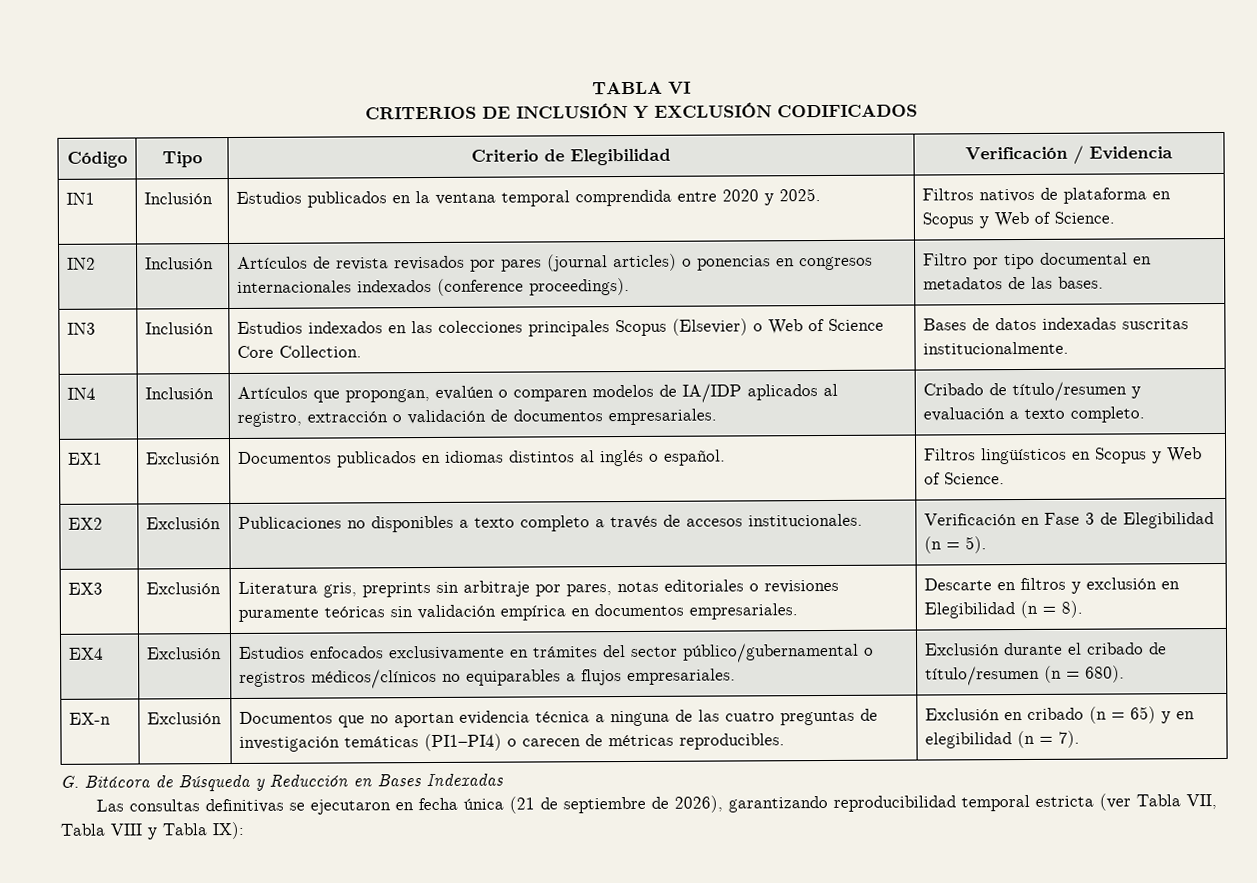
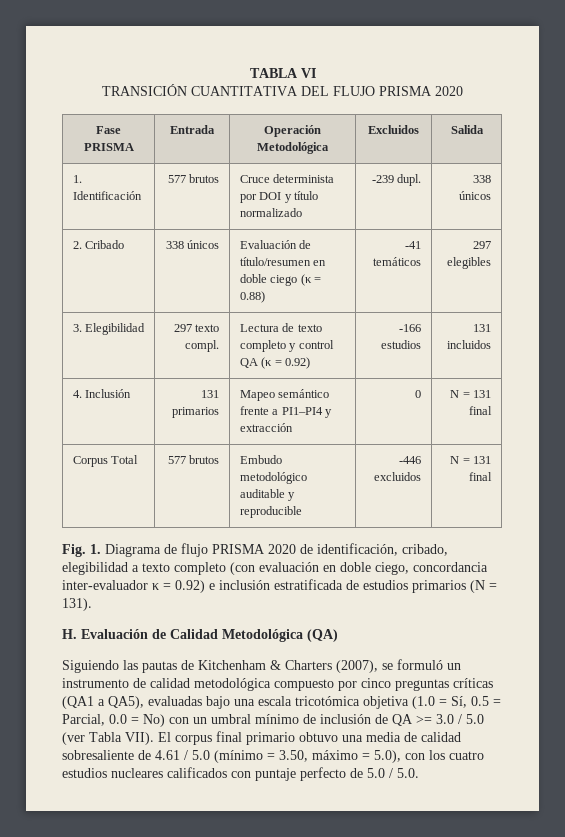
- CRITERIOS DE INCLUSIÓN Y EXCLUSIÓN CODIFICADOS
- Código | Tipo | Criterio de Elegibilidad | Verificación / Evidencia
- IN1 | Inclusión | Estudios publicados en la ventana temporal comprendida entre 2020 y 2025. | Filtros nativos de plataforma en Scopus y Web of Science.
- IN2 | Inclusión | Artículos de revista revisados por pares (journal articles) o ponencias en congresos internacionales indexados (conference proceedings). | Filtro por tipo documental en metadatos de las bases.
- IN3 | Inclusión | Estudios indexados en las colecciones principales Scopus (Elsevier) o Web of Science Core Collection. | Bases de datos indexadas suscritas institucionalmente.
- IN4 | Inclusión | Artículos que propongan, evalúen o comparen modelos de IA/IDP aplicados al registro, extracción o validación de documentos empresariales. | Cribado de título/resumen y evaluación a texto completo.
- EX1 | Exclusión | Documentos publicados en idiomas distintos al inglés o español. | Filtros lingüísticos en Scopus y Web of Science.
- EX2 | Exclusión | Publicaciones no disponibles a texto completo a través de accesos institucionales. | Verificación en Fase 3 de Elegibilidad (n = 5).
- EX3 | Exclusión | Literatura gris, preprints sin arbitraje por pares, notas editoriales o revisiones puramente teóricas sin validación empírica en documentos empresariales. | Descarte en filtros y exclusión en Elegibilidad (n = 8).
- EX4 | Exclusión | Estudios enfocados exclusivamente en trámites del sector público/gubernamental o registros médicos/clínicos no equiparables a flujos empresariales. | Exclusión durante el cribado de título/resumen (n = 680).
- EX-n | Exclusión | Documentos que no aportan evidencia técnica a ninguna de las cuatro preguntas de investigación temáticas (PI1–PI4) o carecen de métricas reproducibles. | Exclusión en cribado (n = 65) y en elegibilidad (n = 7).
- G. Bitácora de Búsqueda y Reducción en Bases Indexadas
- Las consultas definitivas se ejecutaron en fecha única (21 de septiembre de 2026), garantizando reproducibilidad temporal estricta (ver Tabla VII, Tabla VIII y Tabla IX):
+ TRANSICIÓN CUANTITATIVA DEL FLUJO PRISMA 2020
+ Fase PRISMA | Entrada | Operación Metodológica | Excluidos | Salida
+ 1. Identificación | 577 brutos | Cruce determinista por DOI y título normalizado | -239 dupl. | 338 únicos
+ 2. Cribado | 338 únicos | Evaluación de título/resumen en doble ciego (κ = 0.88) | -41 temáticos | 297 elegibles
+ 3. Elegibilidad | 297 texto compl. | Lectura de texto completo y control QA (κ = 0.92) | -166 estudios | 131 incluidos
+ 4. Inclusión | 131 primarios | Mapeo semántico frente a PI1–PI4 y extracción | 0 | N = 131 final
+ Corpus Total | 577 brutos | Embudo metodológico auditable y reproducible | -446 excluidos | N = 131 final
+ Fig. 1. Diagrama de flujo PRISMA 2020 de identificación, cribado, elegibilidad a texto completo (con evaluación en doble ciego, concordancia inter-evaluador κ = 0.92) e inclusión estratificada de estudios primarios (N = 131).
+ H. Evaluación de Calidad Metodológica (QA)
+ Siguiendo las pautas de Kitchenham & Charters (2007), se formuló un instrumento de calidad metodológica compuesto por cinco preguntas críticas (QA1 a QA5), evaluadas bajo una escala tricotómica objetiva (1.0 = Sí, 0.5 = Parcial, 0.0 = No) con un umbral mínimo de inclusión de QA >= 3.0 / 5.0 (ver Tabla VII). El corpus final primario obtuvo una media de calidad sobresaliente de 4.61 / 5.0 (mínimo = 3.50, máximo = 5.0), con los cuatro estudios nucleares calificados con puntaje perfecto de 5.0 / 5.0.

